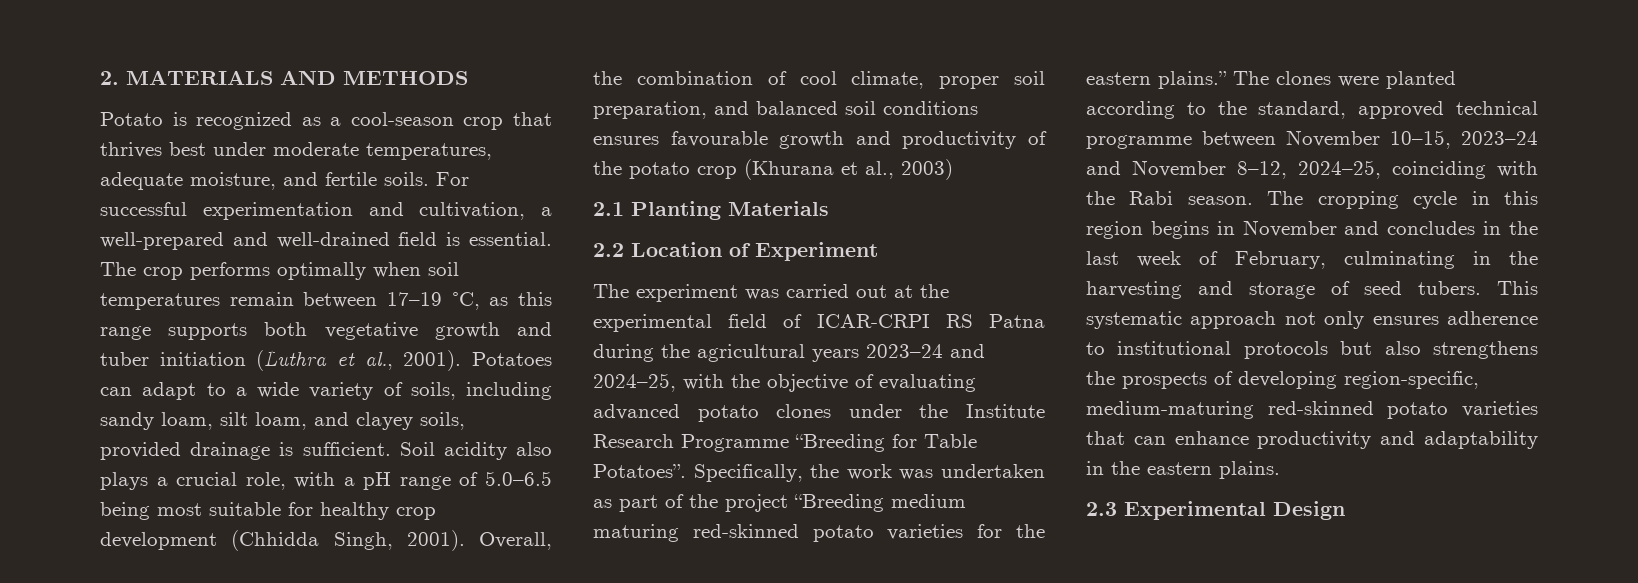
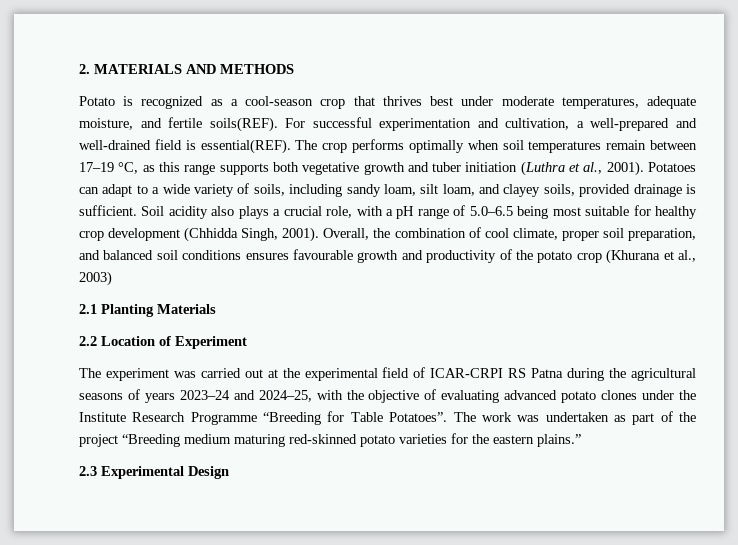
- Potato is recognized as a cool-season crop that thrives best under moderate temperatures, adequate moisture, and fertile soils.
+ Potato is recognized as a cool-season crop that thrives best under moderate temperatures, adequate moisture, and fertile soils(REF).
- For successful experimentation and cultivation, a well-prepared and well-drained field is essential.
+ For successful experimentation and cultivation, a well-prepared and well-drained field is essential(REF).
- The experiment was carried out at the experimental field of ICAR-CRPI RS Patna during the agricultural years 2023–24 and 2024–25, with the objective of evaluating advanced potato clones under the Institute Research Programme “Breeding for Table Potatoes”.
+ The experiment was carried out at the experimental field of ICAR-CRPI RS Patna during the agricultural seasons of years 2023–24 and 2024–25, with the objective of evaluating advanced potato clones under the Institute Research Programme “Breeding for Table Potatoes”.
- Specifically, the work was undertaken as part of the project “Breeding medium maturing red-skinned potato varieties for the eastern plains.” The clones were planted according to the standard, approved technical programme between November 10–15, 2023–24 and November 8–12, 2024–25, coinciding with the Rabi season. The cropping cycle in this region begins in November and concludes in the last week of February, culminating in the harvesting and storage of seed tubers. This systematic approach not only ensures adherence to institutional protocols but also strengthens the prospects of developing region-specific, medium-maturing red-skinned potato varieties that can enhance productivity and adaptability in the eastern plains.
+ The work was undertaken as part of the project “Breeding medium maturing red-skinned potato varieties for the eastern plains.”

